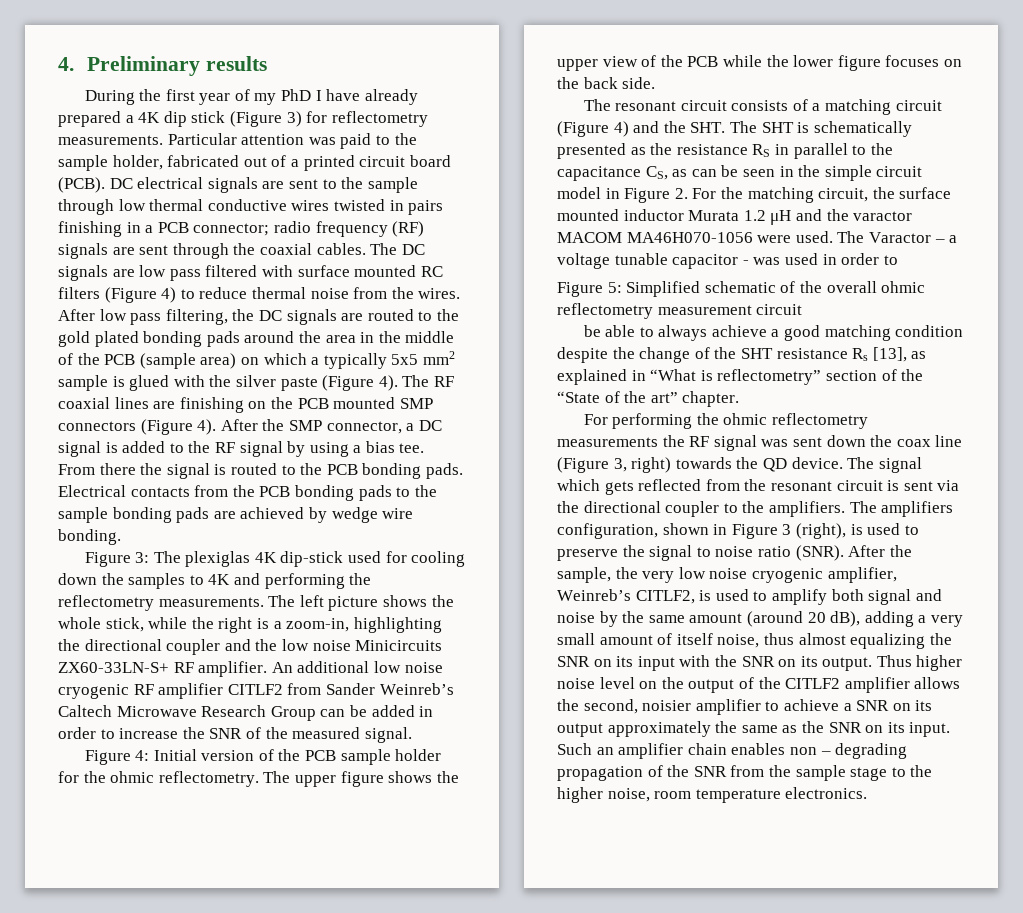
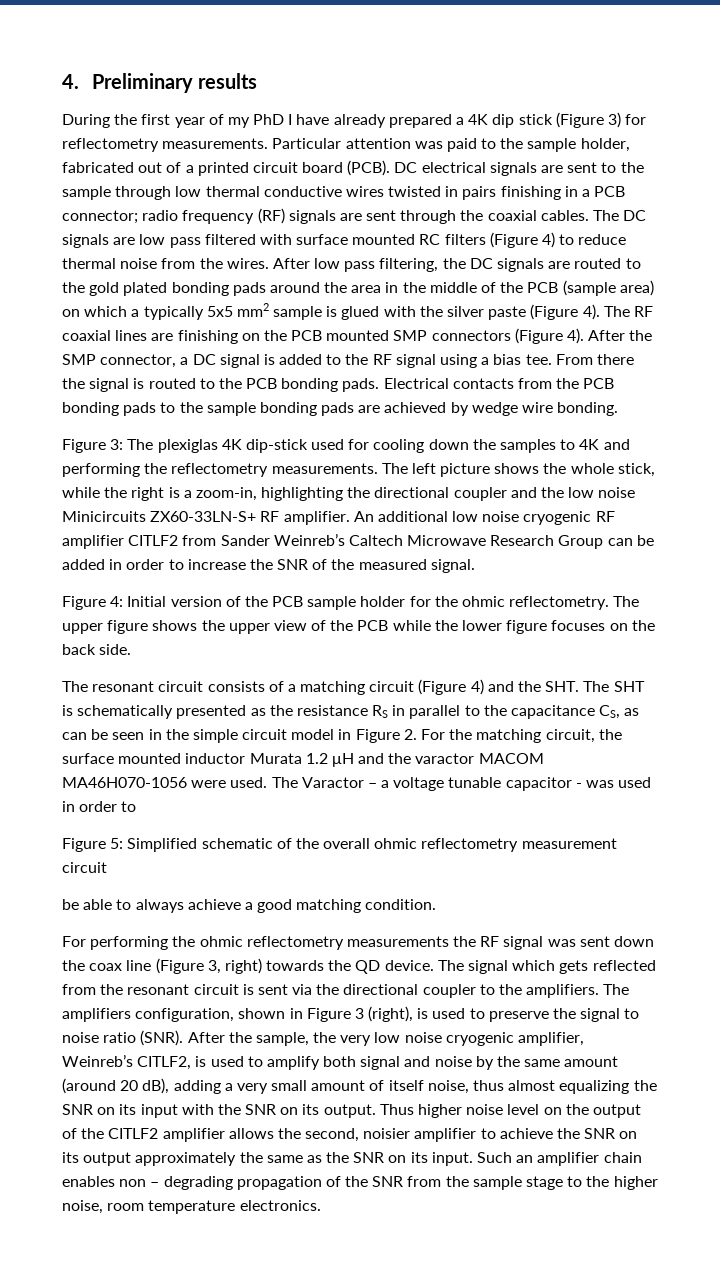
- After the SMP connector, a DC signal is added to the RF signal by using a bias tee.
+ After the SMP connector, a DC signal is added to the RF signal using a bias tee.
- be able to always achieve a good matching condition despite the change of the SHT resistance Rs [13], as explained in “What is reflectometry” section of the “State of the art” chapter.
+ be able to always achieve a good matching condition.
- Thus higher noise level on the output of the CITLF2 amplifier allows the second, noisier amplifier to achieve a SNR on its output approximately the same as the SNR on its input.
+ Thus higher noise level on the output of the CITLF2 amplifier allows the second, noisier amplifier to achieve the SNR on its output approximately the same as the SNR on its input.

